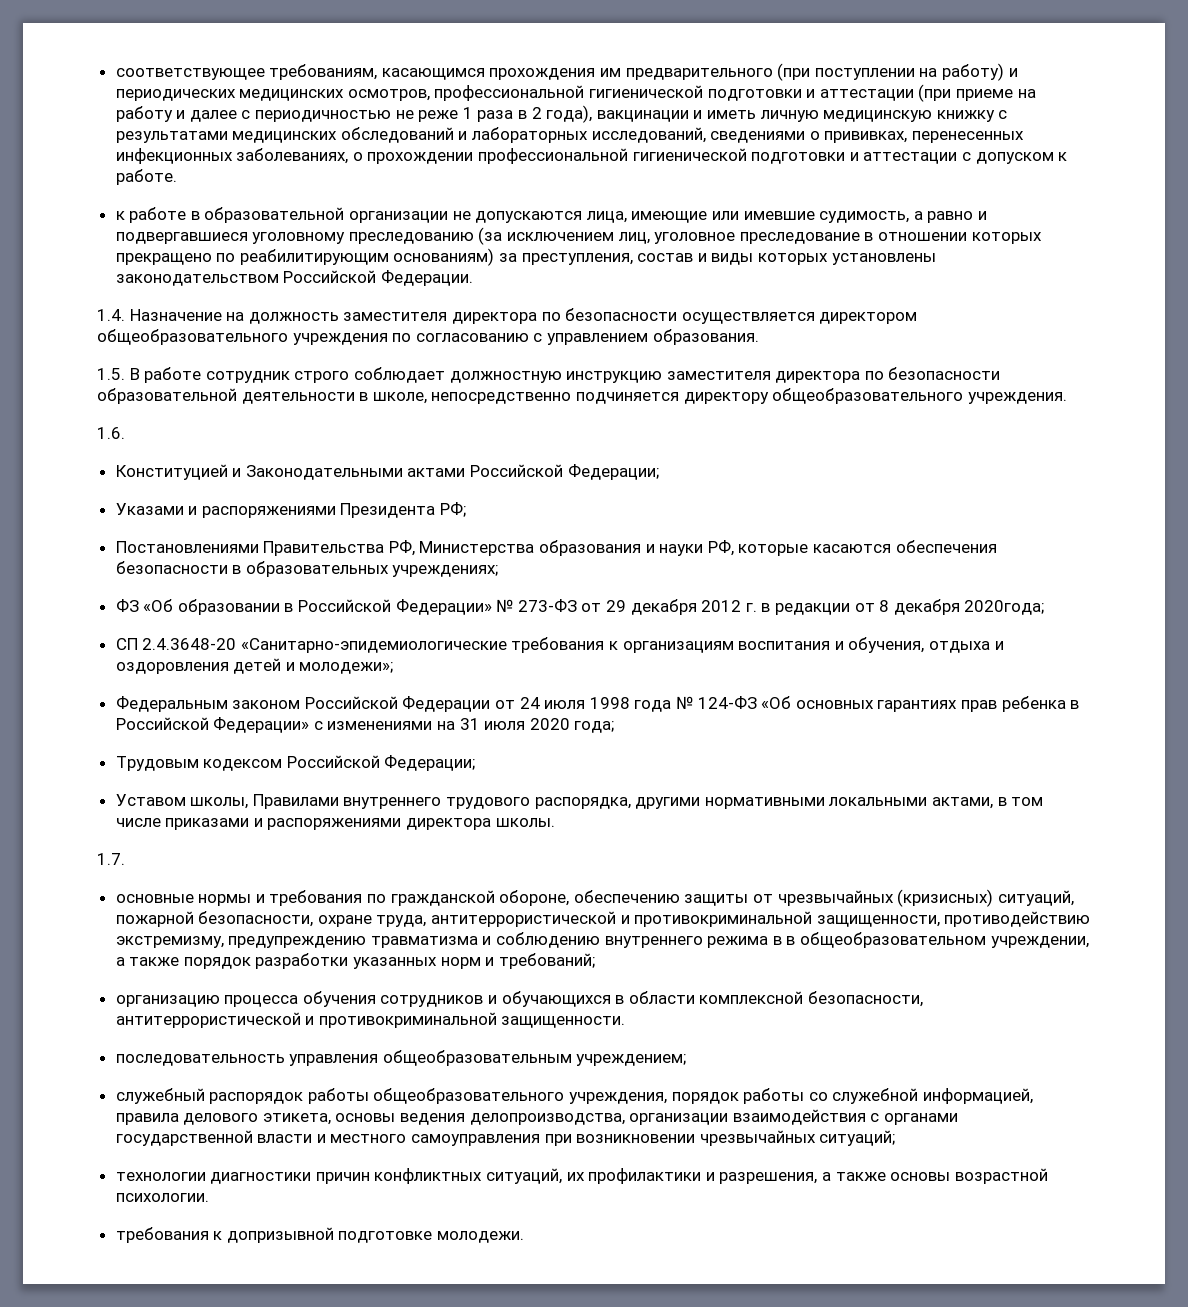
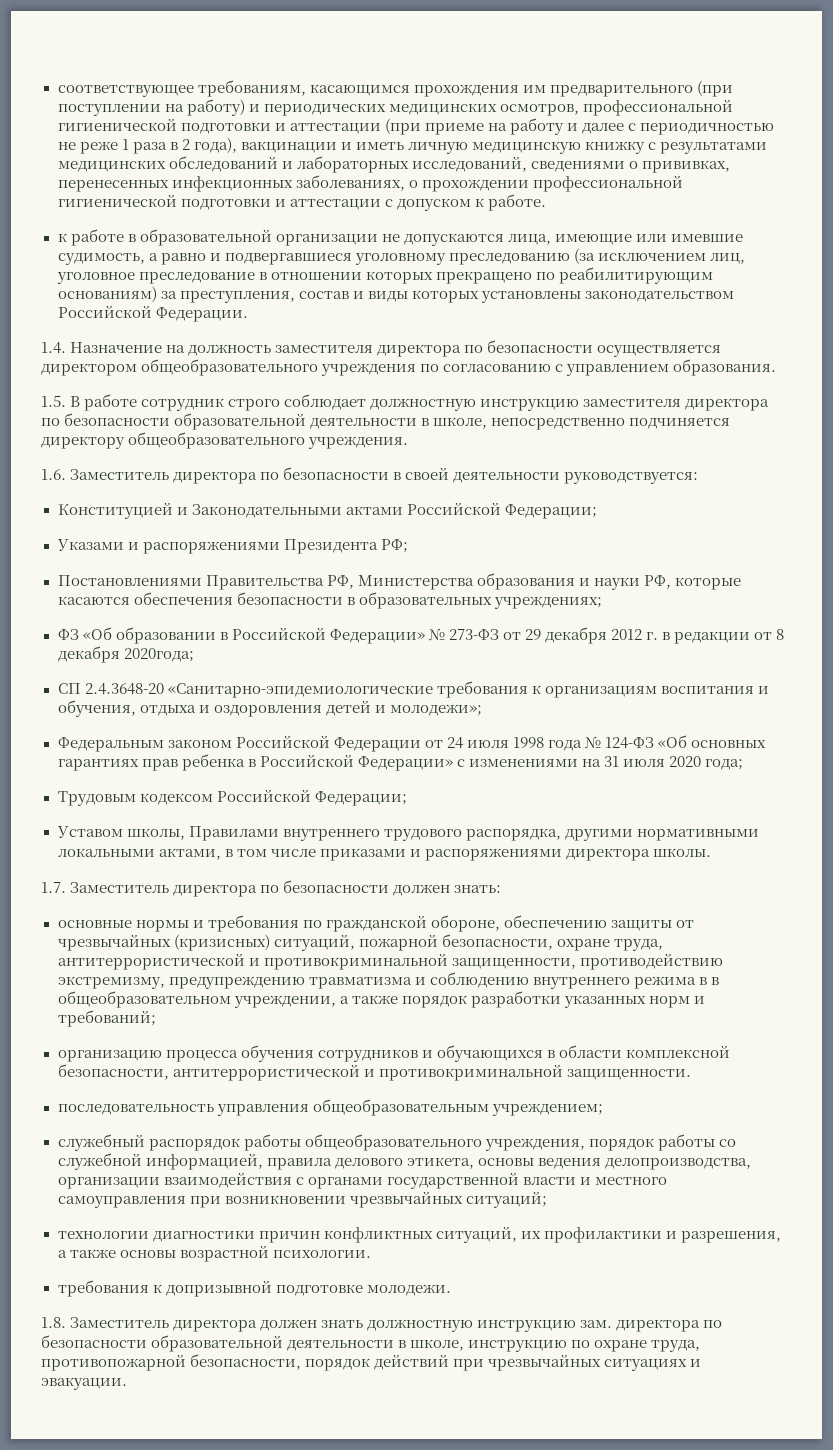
- 1.6.
+ 1.6. Заместитель директора по безопасности в своей деятельности руководствуется:
- 1.7.
+ 1.7. Заместитель директора по безопасности должен знать:
+ 1.8. Заместитель директора должен знать должностную инструкцию зам. директора по безопасности образовательной деятельности в школе, инструкцию по охране труда, противопожарной безопасности, порядок действий при чрезвычайных ситуациях и эвакуации.

